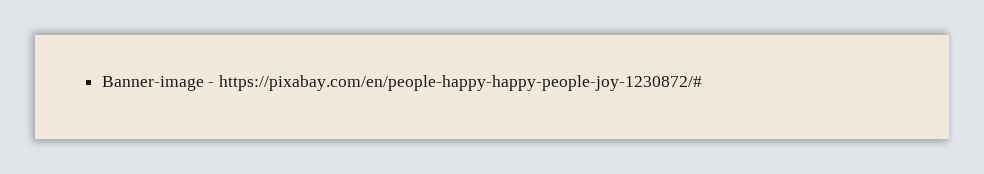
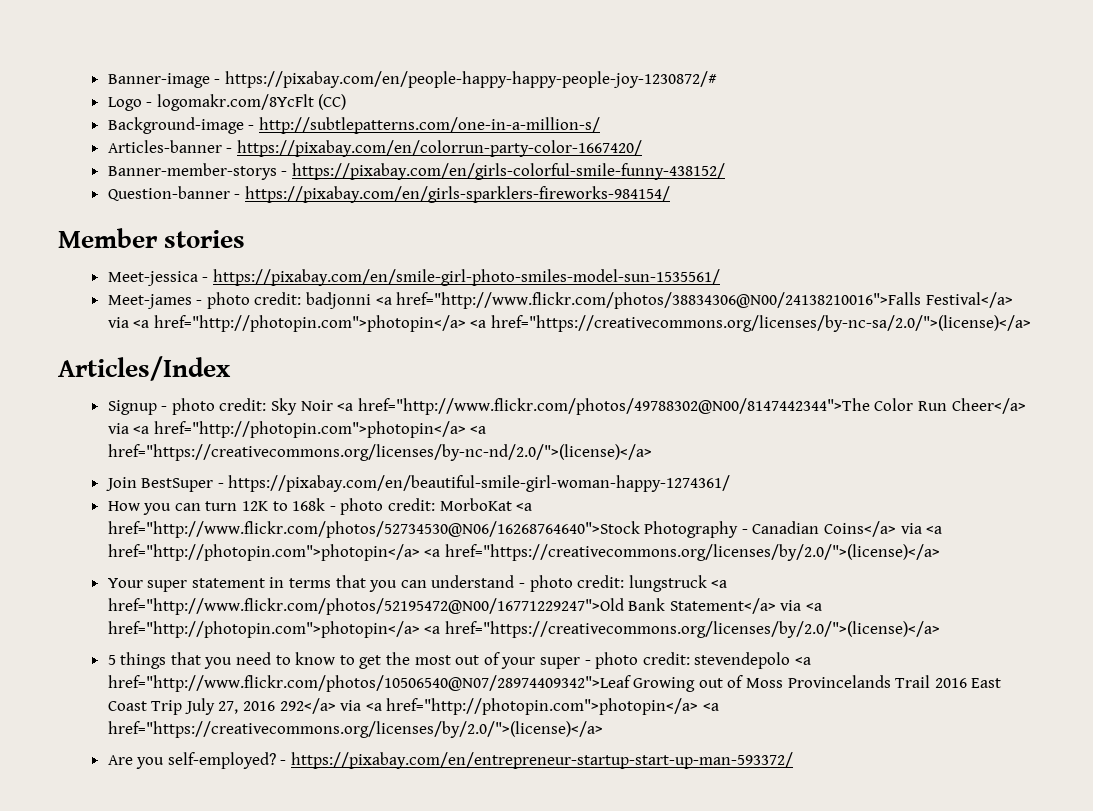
+ Logo - logomakr.com/8YcFlt (CC)
+ Background-image - http://subtlepatterns.com/one-in-a-million-s/
+ Articles-banner - https://pixabay.com/en/colorrun-party-color-1667420/
+ Banner-member-storys - https://pixabay.com/en/girls-colorful-smile-funny-438152/
+ Question-banner - https://pixabay.com/en/girls-sparklers-fireworks-984154/
+ Member stories
+ Meet-jessica - https://pixabay.com/en/smile-girl-photo-smiles-model-sun-1535561/
+ Meet-james - photo credit: badjonni <a href="http://www.flickr.com/photos/38834306@N00/24138210016">Falls Festival</a> via <a href="http://photopin.com">photopin</a> <a href="https://creativecommons.org/licenses/by-nc-sa/2.0/">(license)</a>
+ Articles/Index
+ Signup - photo credit: Sky Noir <a href="http://www.flickr.com/photos/49788302@N00/8147442344">The Color Run Cheer</a> via <a href="http://photopin.com">photopin</a> <a href="https://creativecommons.org/licenses/by-nc-nd/2.0/">(license)</a>
+ Join BestSuper - https://pixabay.com/en/beautiful-smile-girl-woman-happy-1274361/
+ How you can turn 12K to 168k - photo credit: MorboKat <a href="http://www.flickr.com/photos/52734530@N06/16268764640">Stock Photography - Canadian Coins</a> via <a href="http://photopin.com">photopin</a> <a href="https://creativecommons.org/licenses/by/2.0/">(license)</a>
+ Your super statement in terms that you can understand - photo credit: lungstruck <a href="http://www.flickr.com/photos/52195472@N00/16771229247">Old Bank Statement</a> via <a href="http://photopin.com">photopin</a> <a href="https://creativecommons.org/licenses/by/2.0/">(license)</a>
+ 5 things that you need to know to get the most out of your super - photo credit: stevendepolo <a href="http://www.flickr.com/photos/10506540@N07/28974409342">Leaf Growing out of Moss Provincelands Trail 2016 East Coast Trip July 27, 2016 292</a> via <a href="http://photopin.com">photopin</a> <a href="https://creativecommons.org/licenses/by/2.0/">(license)</a>
+ Are you self-employed? - https://pixabay.com/en/entrepreneur-startup-start-up-man-593372/

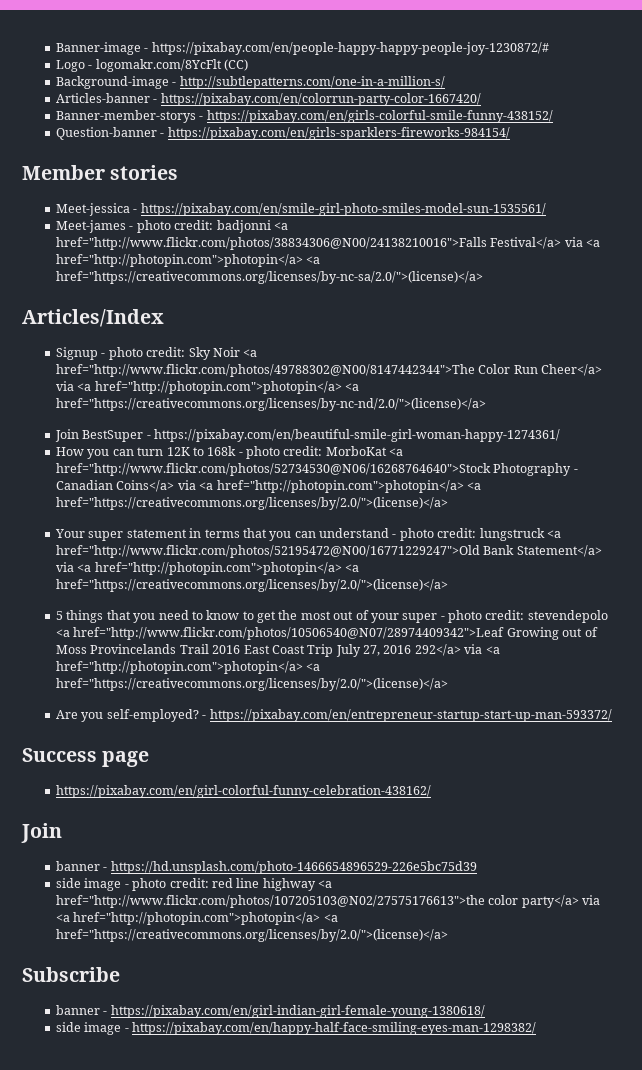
+ Success page
+ https://pixabay.com/en/girl-colorful-funny-celebration-438162/
+ Join
+ banner - https://hd.unsplash.com/photo-1466654896529-226e5bc75d39
+ side image - photo credit: red line highway <a href="http://www.flickr.com/photos/107205103@N02/27575176613">the color party</a> via <a href="http://photopin.com">photopin</a> <a href="https://creativecommons.org/licenses/by/2.0/">(license)</a>
+ Subscribe
+ banner - https://pixabay.com/en/girl-indian-girl-female-young-1380618/
+ side image - https://pixabay.com/en/happy-half-face-smiling-eyes-man-1298382/

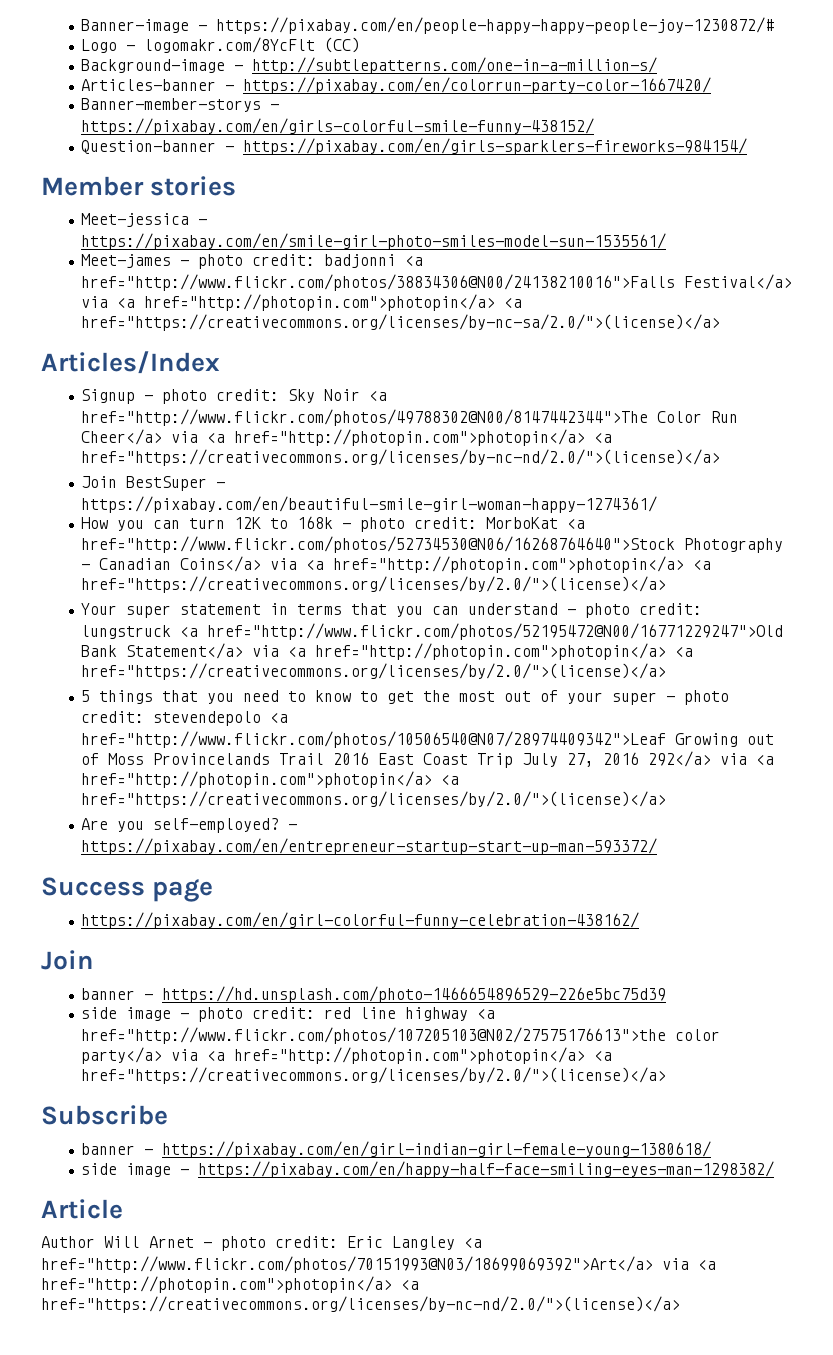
+ Article
+ Author Will Arnet - photo credit: Eric Langley <a href="http://www.flickr.com/photos/70151993@N03/18699069392">Art</a> via <a href="http://photopin.com">photopin</a> <a href="https://creativecommons.org/licenses/by-nc-nd/2.0/">(license)</a>

